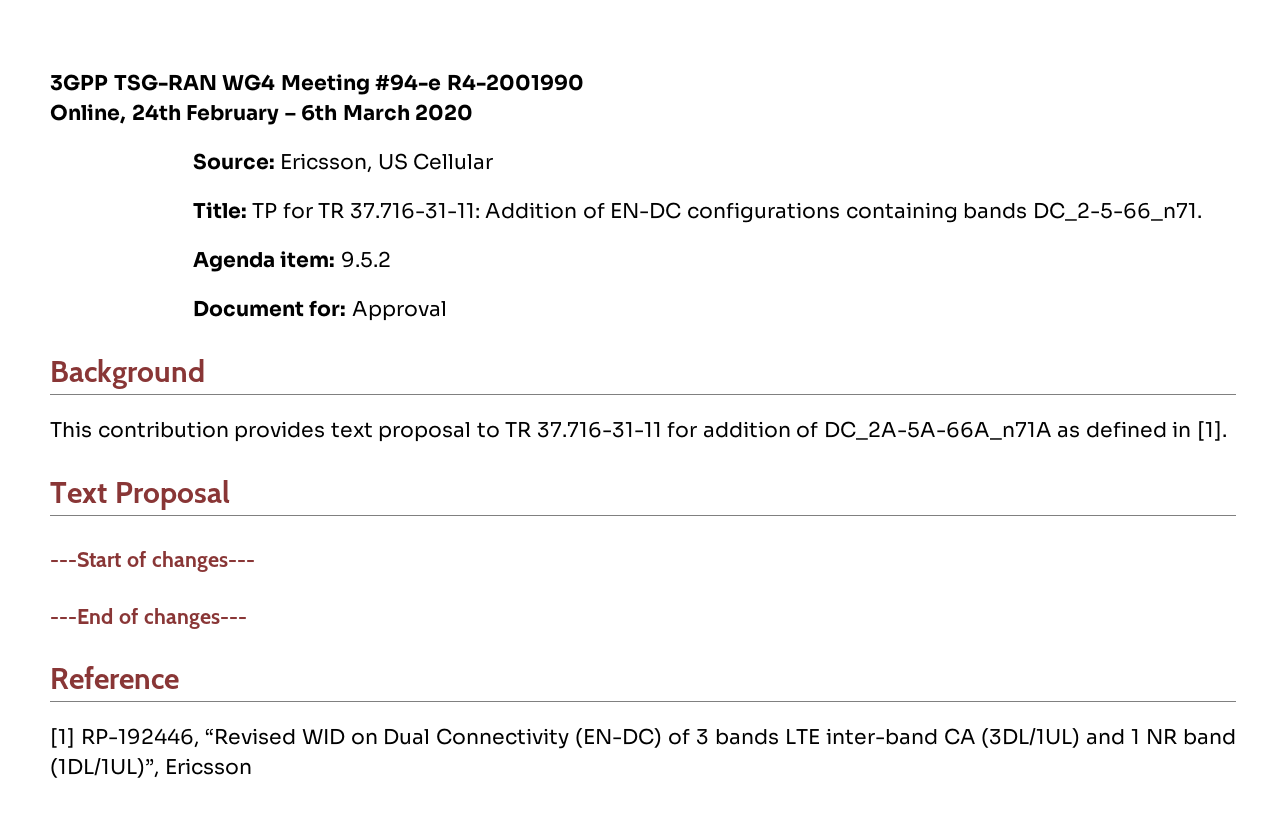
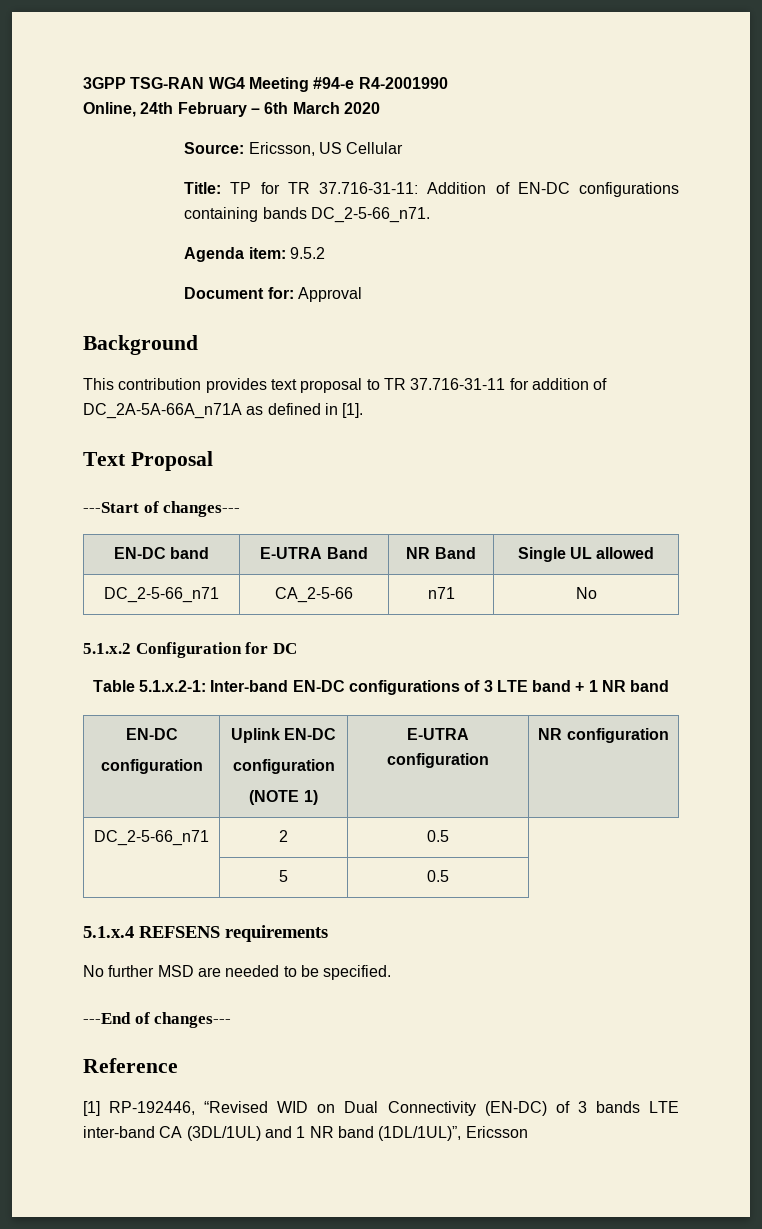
+ EN-DC band | E-UTRA Band | NR Band | Single UL allowed
+ DC_2-5-66_n71 | CA_2-5-66 | n71 | No
+ 5.1.x.2 Configuration for DC
+ Table 5.1.x.2-1: Inter-band EN-DC configurations of 3 LTE band + 1 NR band
+ EN-DC
+ configuration | Uplink EN-DC
+ configuration
+ (NOTE 1) | E-UTRA configuration | NR configuration
+ DC_2-5-66_n71 | 2 | 0.5
+ | 5 | 0.5
+ 5.1.x.4 REFSENS requirements
+ No further MSD are needed to be specified.

